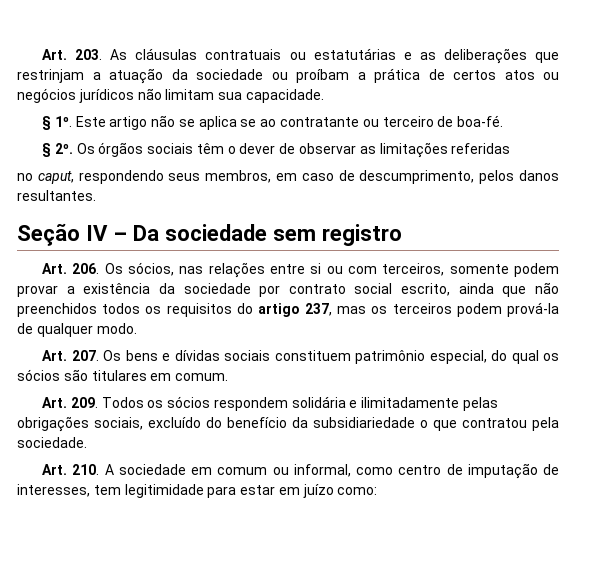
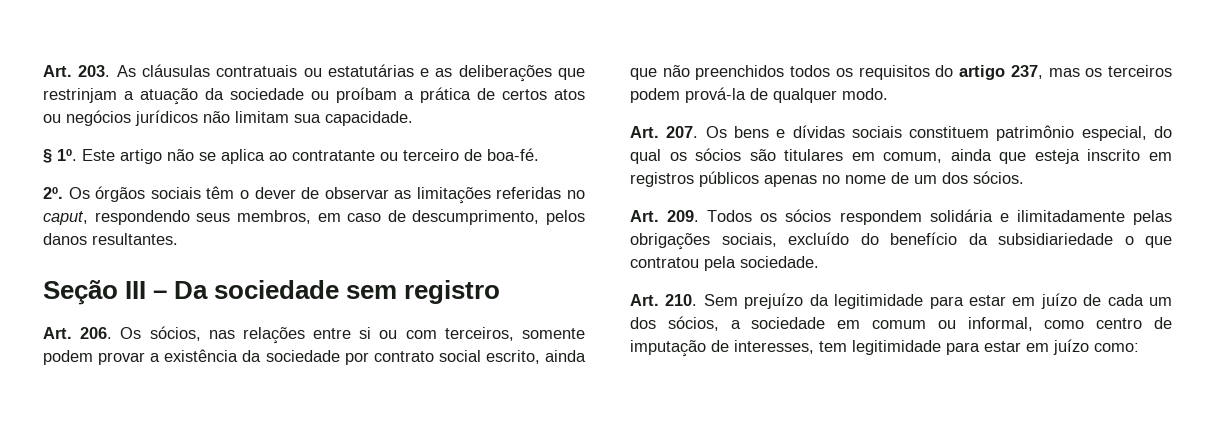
- Este artigo não se aplica se ao contratante ou terceiro de boa-fé.
+ Este artigo não se aplica ao contratante ou terceiro de boa-fé.
- § 2º.
+ 2º.
- Os órgãos sociais têm o dever de observar as limitações referidas
- no caput, respondendo seus membros, em caso de descumprimento, pelos danos resultantes.
+ Os órgãos sociais têm o dever de observar as limitações referidas no caput, respondendo seus membros, em caso de descumprimento, pelos danos resultantes.
- Seção IV – Da sociedade sem registro
+ Seção III – Da sociedade sem registro
- Art. 207. Os bens e dívidas sociais constituem patrimônio especial, do qual os sócios são titulares em comum.
+ Art. 207. Os bens e dívidas sociais constituem patrimônio especial, do qual os sócios são titulares em comum, ainda que esteja inscrito em registros públicos apenas no nome de um dos sócios.
- Art. 210. A sociedade em comum ou informal, como centro de imputação de interesses, tem legitimidade para estar em juízo como:
+ Art. 210. Sem prejuízo da legitimidade para estar em juízo de cada um dos sócios, a sociedade em comum ou informal, como centro de imputação de interesses, tem legitimidade para estar em juízo como:

